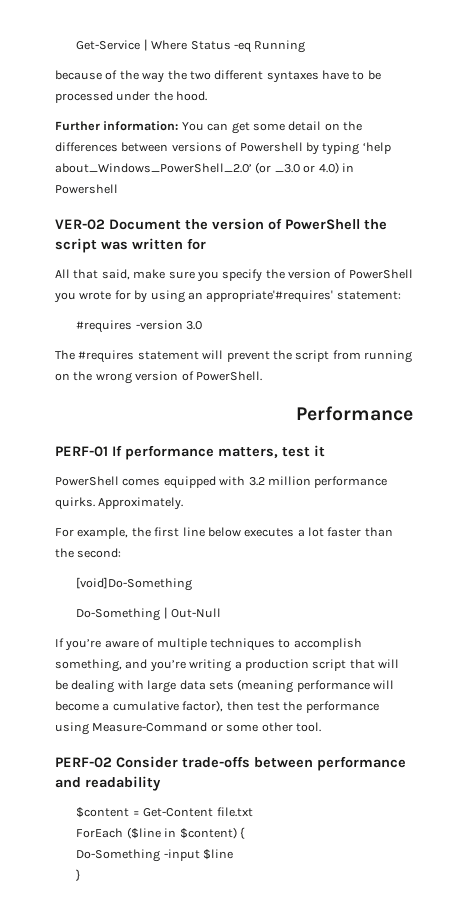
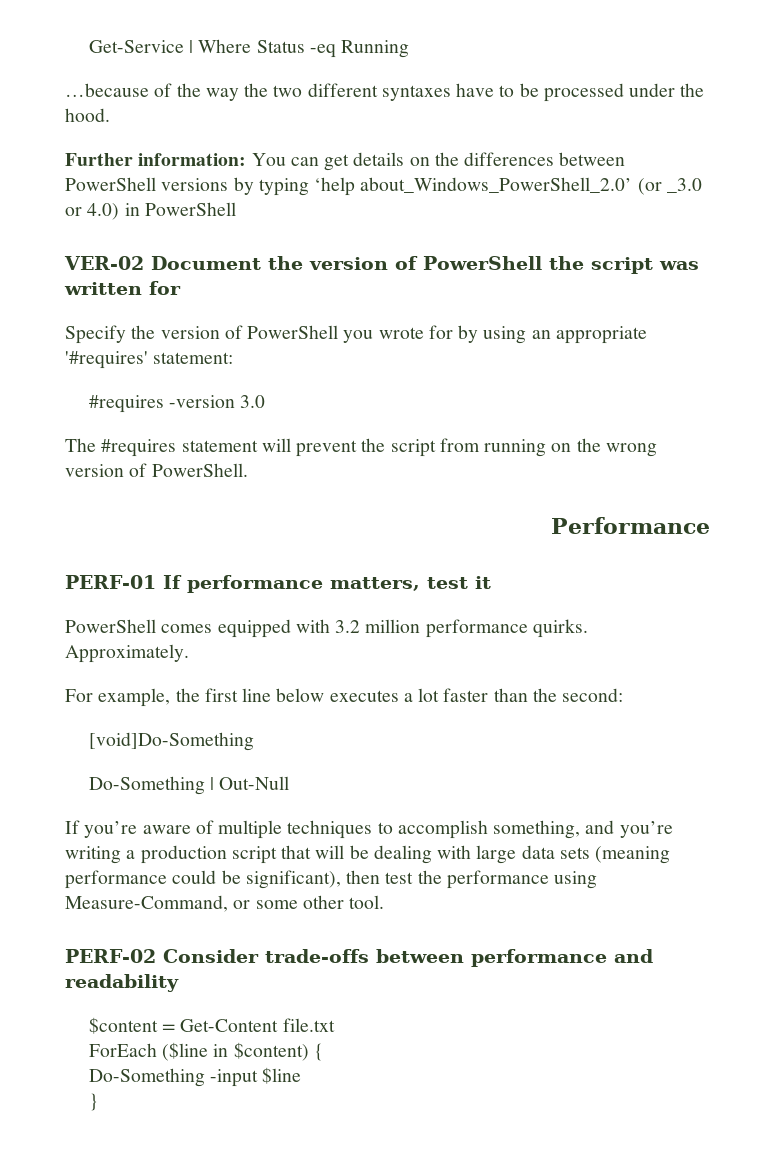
- because of the way the two different syntaxes have to be processed under the hood.
+ …because of the way the two different syntaxes have to be processed under the hood.
- Further information: You can get some detail on the differences between versions of Powershell by typing ‘help about_Windows_PowerShell_2.0’ (or _3.0 or 4.0) in Powershell
+ Further information: You can get details on the differences between PowerShell versions by typing ‘help about_Windows_PowerShell_2.0’ (or _3.0 or 4.0) in PowerShell
- All that said, make sure you specify the version of PowerShell you wrote for by using an appropriate'#requires' statement:
+ Specify the version of PowerShell you wrote for by using an appropriate '#requires' statement:
- If you’re aware of multiple techniques to accomplish something, and you’re writing a production script that will be dealing with large data sets (meaning performance will become a cumulative factor), then test the performance using Measure-Command or some other tool.
+ If you’re aware of multiple techniques to accomplish something, and you’re writing a production script that will be dealing with large data sets (meaning performance could be significant), then test the performance using Measure-Command, or some other tool.

